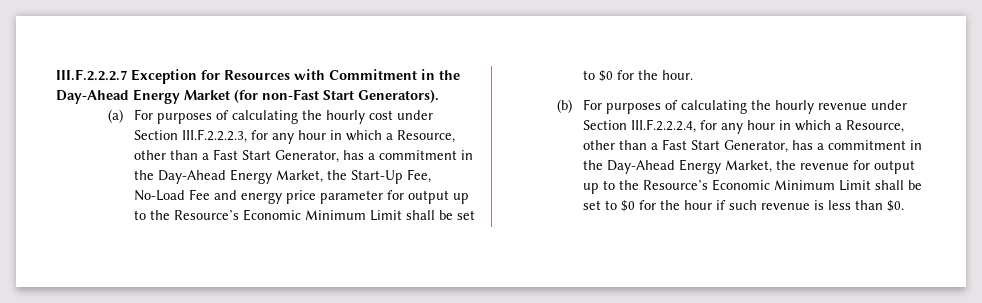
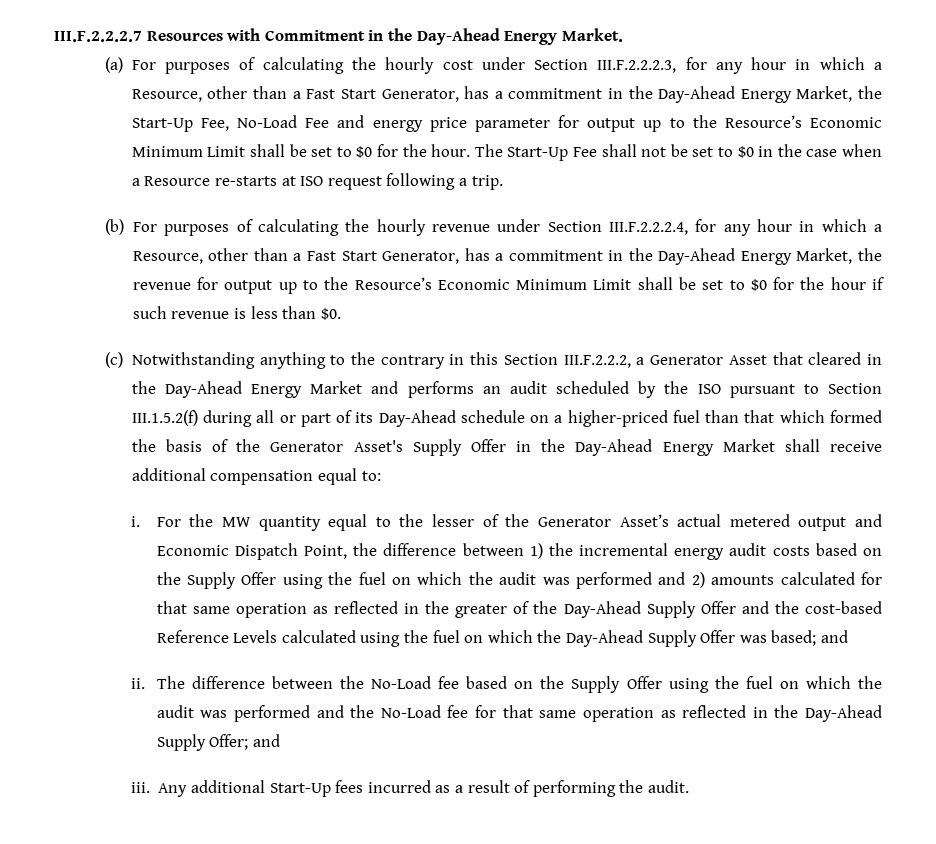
- III.F.2.2.2.7 Exception for Resources with Commitment in the Day-Ahead Energy Market (for non-Fast Start Generators).
+ III.F.2.2.2.7 Resources with Commitment in the Day-Ahead Energy Market.
+ The Start-Up Fee shall not be set to $0 in the case when a Resource re-starts at ISO request following a trip.
+ (c) Notwithstanding anything to the contrary in this Section III.F.2.2.2, a Generator Asset that cleared in the Day-Ahead Energy Market and performs an audit scheduled by the ISO pursuant to Section III.1.5.2(f) during all or part of its Day-Ahead schedule on a higher-priced fuel than that which formed the basis of the Generator Asset's Supply Offer in the Day-Ahead Energy Market shall receive additional compensation equal to:
+ i. For the MW quantity equal to the lesser of the Generator Asset’s actual metered output and Economic Dispatch Point, the difference between 1) the incremental energy audit costs based on the Supply Offer using the fuel on which the audit was performed and 2) amounts calculated for that same operation as reflected in the greater of the Day-Ahead Supply Offer and the cost-based Reference Levels calculated using the fuel on which the Day-Ahead Supply Offer was based; and
+ ii. The difference between the No-Load fee based on the Supply Offer using the fuel on which the audit was performed and the No-Load fee for that same operation as reflected in the Day-Ahead Supply Offer; and
+ iii. Any additional Start-Up fees incurred as a result of performing the audit.

